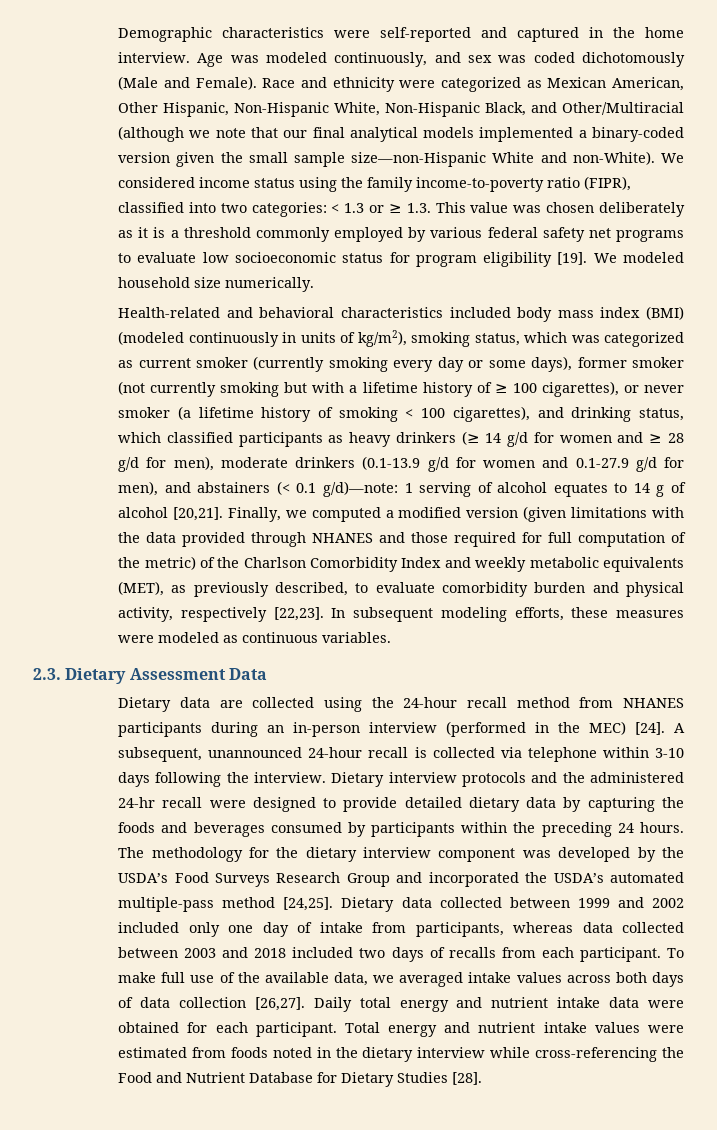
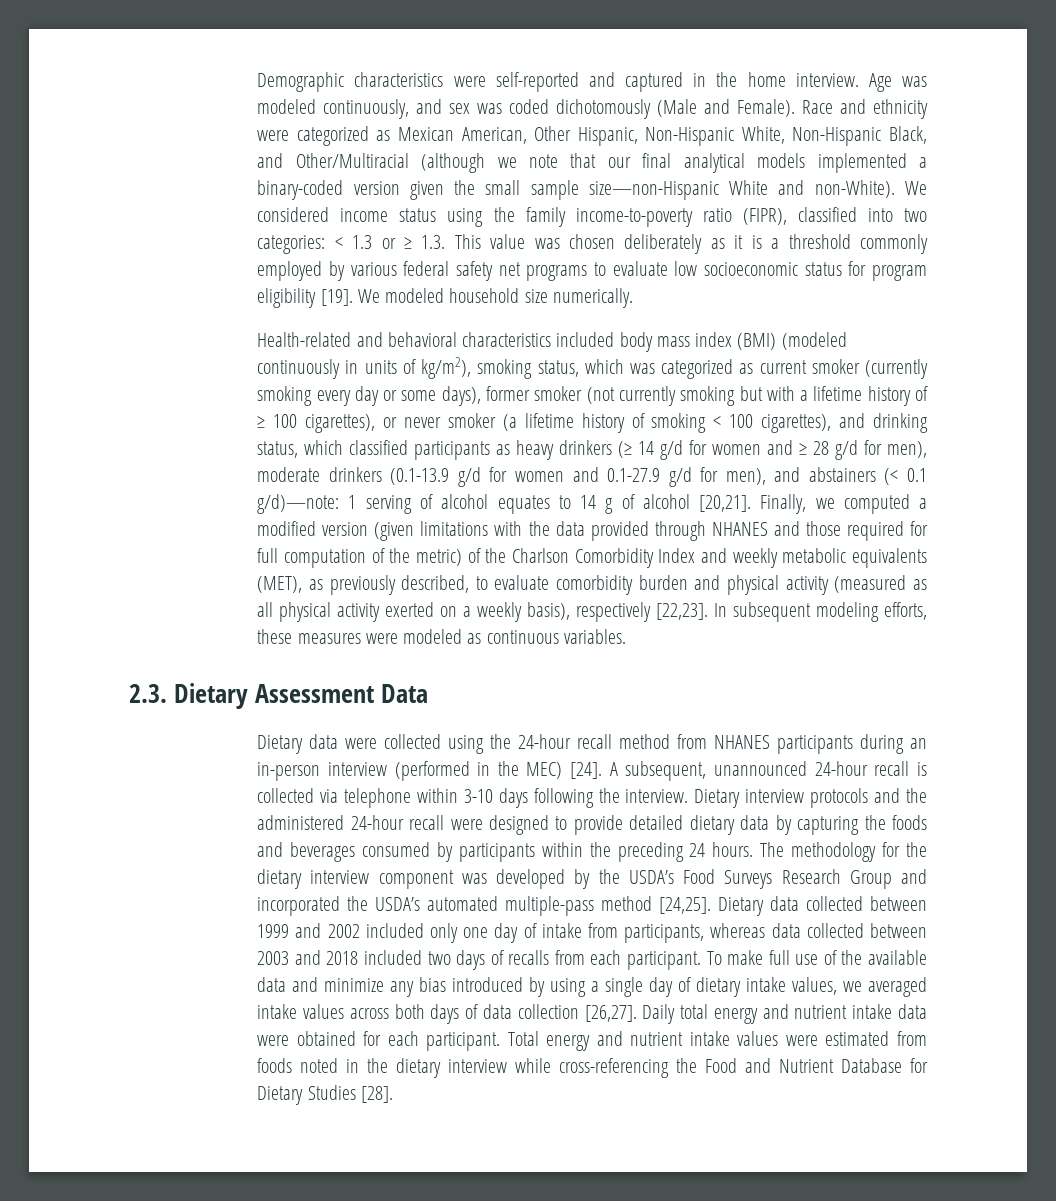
- Finally, we computed a modified version (given limitations with the data provided through NHANES and those required for full computation of the metric) of the Charlson Comorbidity Index and weekly metabolic equivalents (MET), as previously described, to evaluate comorbidity burden and physical activity, respectively [22,23].
+ Finally, we computed a modified version (given limitations with the data provided through NHANES and those required for full computation of the metric) of the Charlson Comorbidity Index and weekly metabolic equivalents (MET), as previously described, to evaluate comorbidity burden and physical activity (measured as all physical activity exerted on a weekly basis), respectively [22,23].
- Dietary data are collected using the 24-hour recall method from NHANES participants during an in-person interview (performed in the MEC) [24].
+ Dietary data were collected using the 24-hour recall method from NHANES participants during an in-person interview (performed in the MEC) [24].
- Dietary interview protocols and the administered 24-hr recall were designed to provide detailed dietary data by capturing the foods and beverages consumed by participants within the preceding 24 hours.
+ Dietary interview protocols and the administered 24-hour recall were designed to provide detailed dietary data by capturing the foods and beverages consumed by participants within the preceding 24 hours.
- To make full use of the available data, we averaged intake values across both days of data collection [26,27].
+ To make full use of the available data and minimize any bias introduced by using a single day of dietary intake values, we averaged intake values across both days of data collection [26,27].

